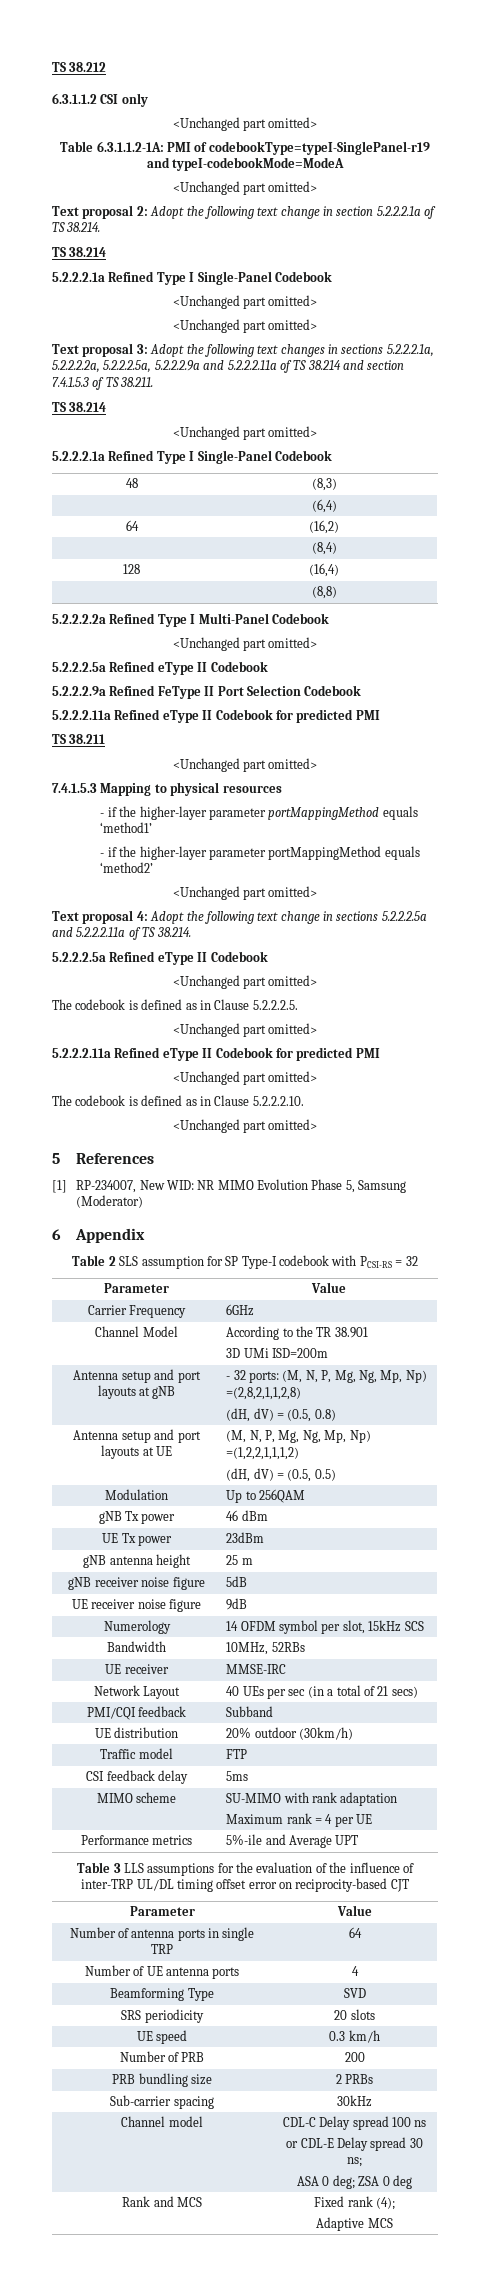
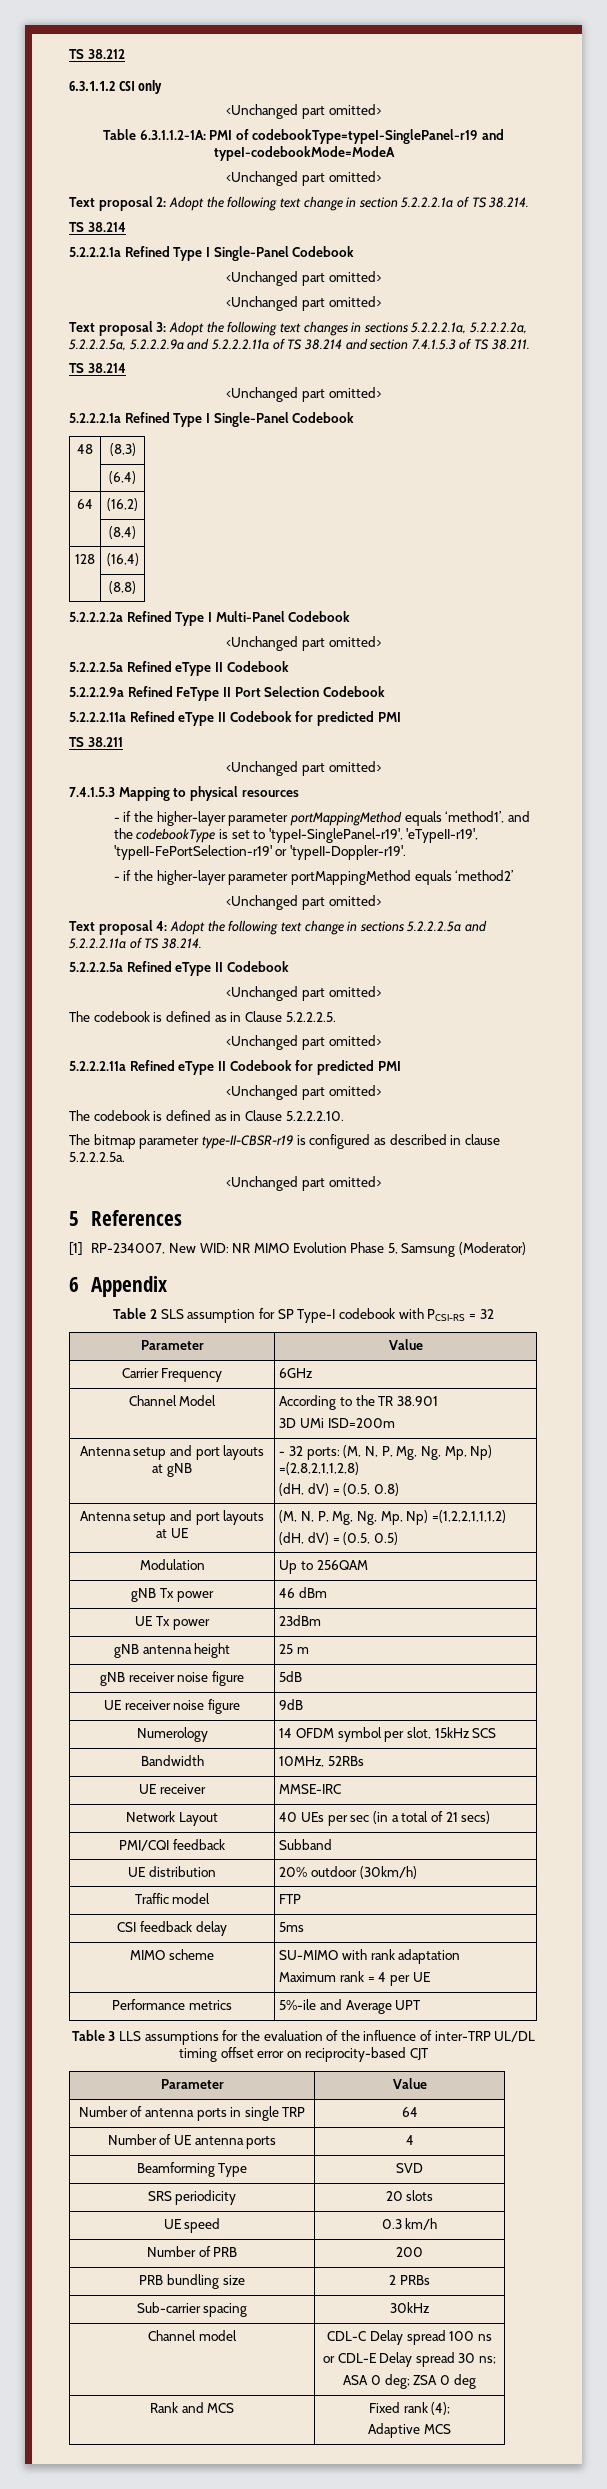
- - if the higher-layer parameter portMappingMethod equals ‘method1’
+ - if the higher-layer parameter portMappingMethod equals ‘method1’, and the codebookType is set to 'typeI-SinglePanel-r19', 'eTypeII-r19', 'typeII-FePortSelection-r19' or 'typeII-Doppler-r19'.
+ The bitmap parameter type-II-CBSR-r19 is configured as described in clause 5.2.2.2.5a.

